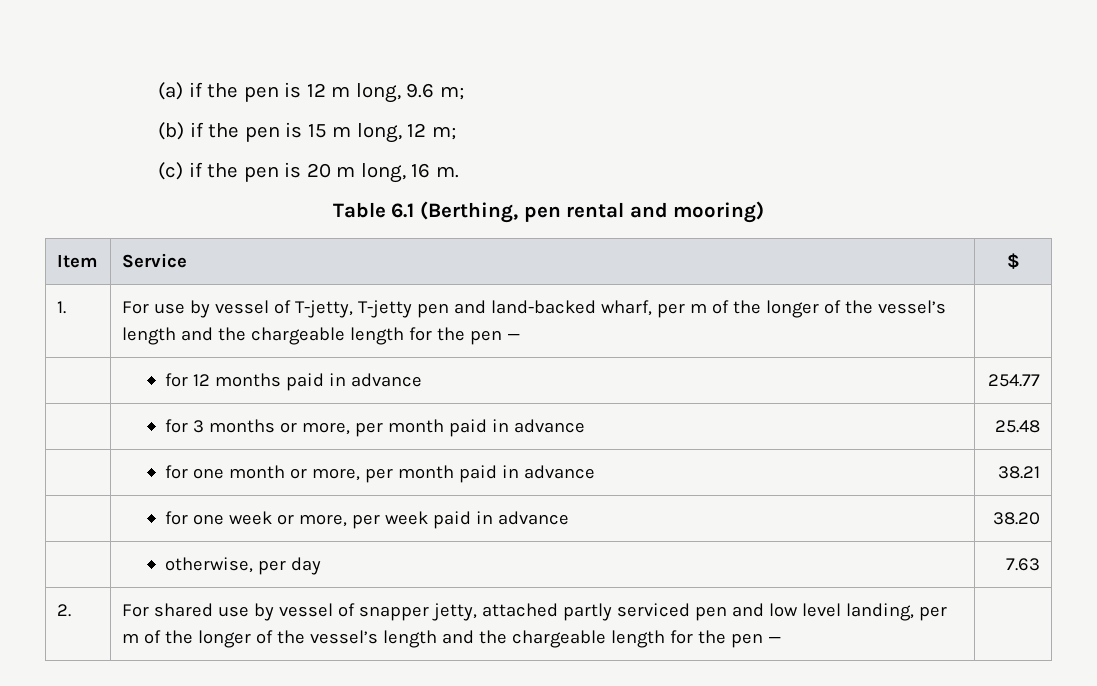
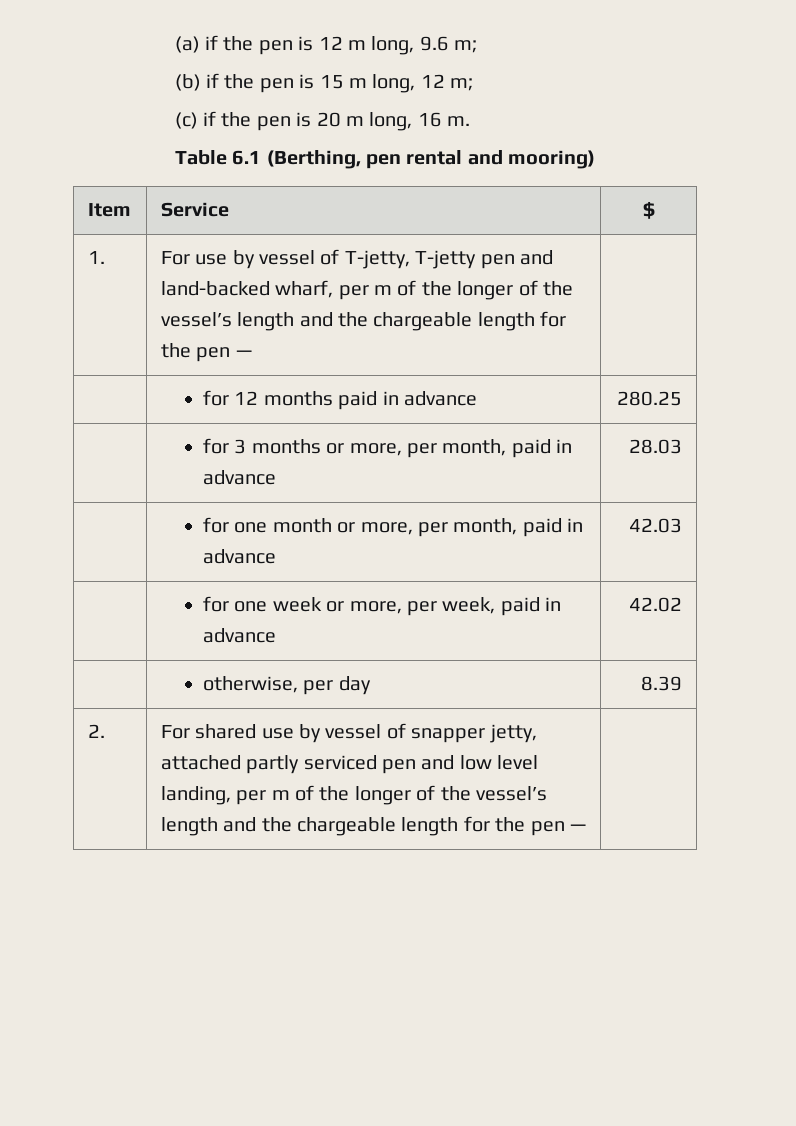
- | for 12 months paid in advance | 254.77
+ | for 12 months paid in advance | 280.25
- | for 3 months or more, per month paid in advance | 25.48
+ | for 3 months or more, per month, paid in advance | 28.03
- | for one month or more, per month paid in advance | 38.21
+ | for one month or more, per month, paid in advance | 42.03
- | for one week or more, per week paid in advance | 38.20
+ | for one week or more, per week, paid in advance | 42.02
- | otherwise, per day | 7.63
+ | otherwise, per day | 8.39

